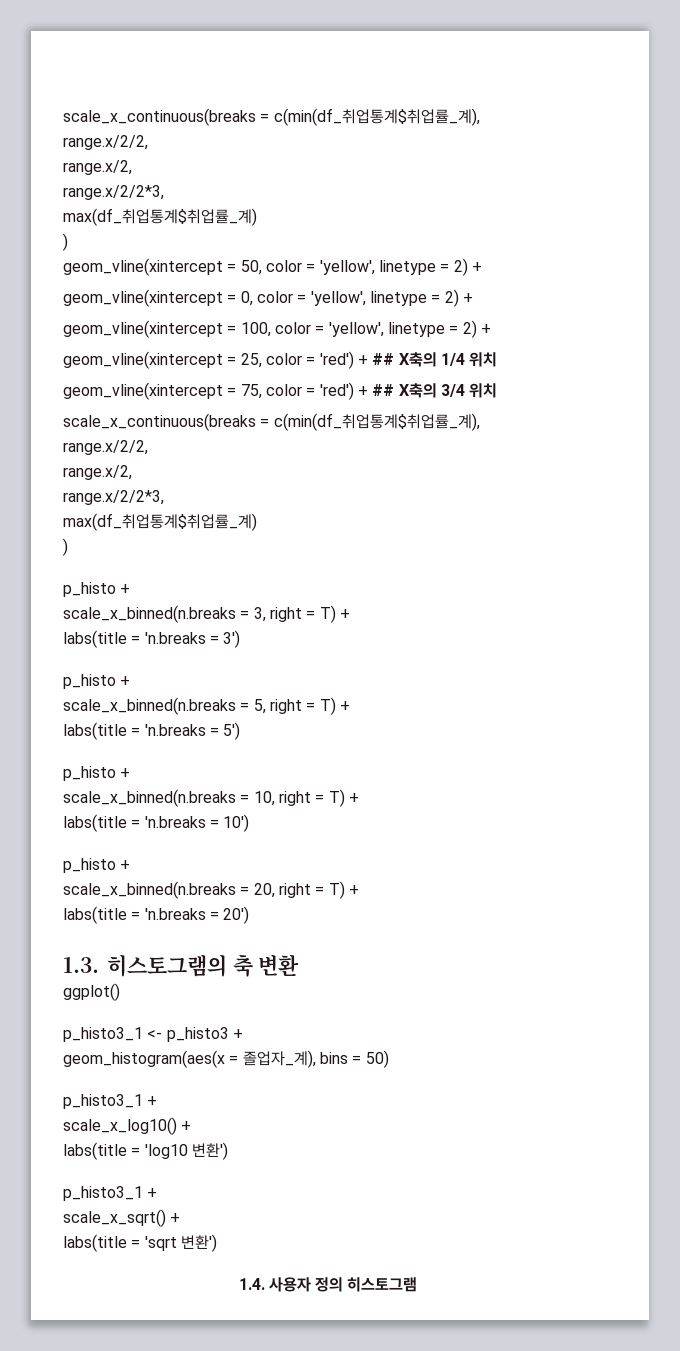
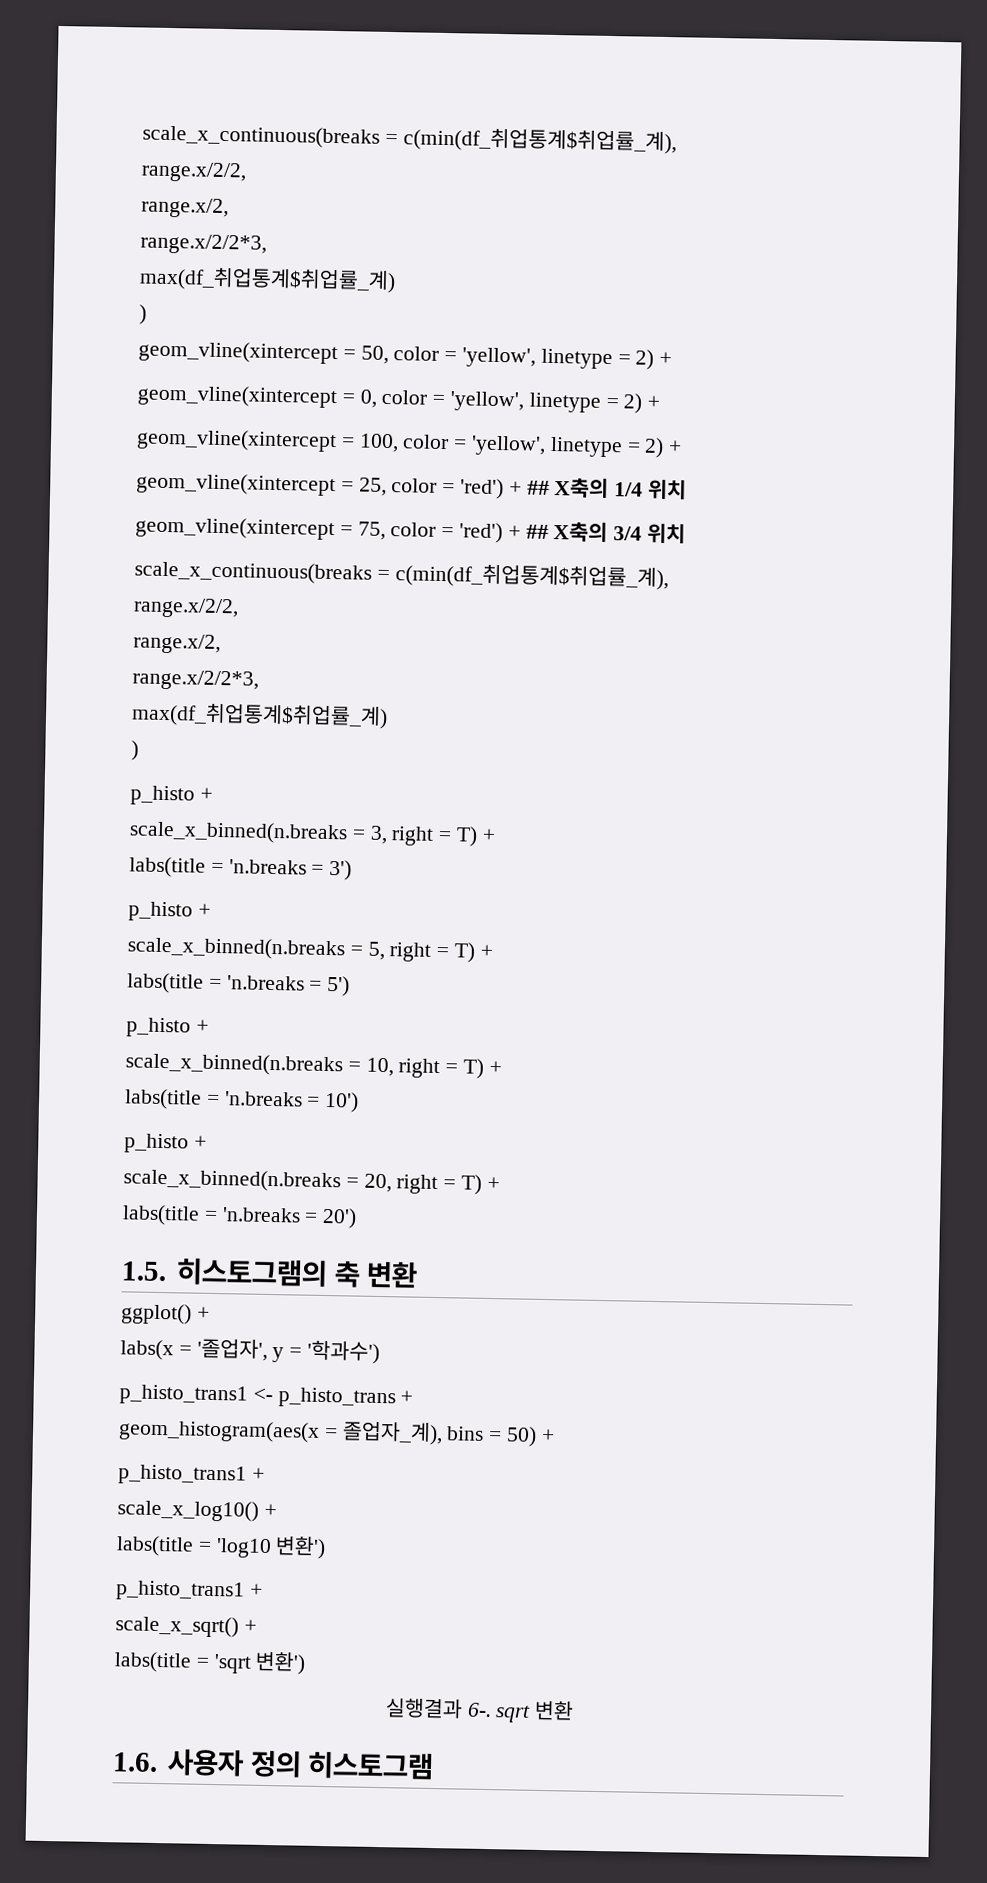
- 1.3. 히스토그램의 축 변환
+ 1.5. 히스토그램의 축 변환
- ggplot()
- p_histo3_1 <- p_histo3 +
+ ggplot() +
+ labs(x = '졸업자', y = '학과수')
+ p_histo_trans1 <- p_histo_trans +
- geom_histogram(aes(x = 졸업자_계), bins = 50)
- p_histo3_1 +
+ geom_histogram(aes(x = 졸업자_계), bins = 50) +
+ p_histo_trans1 +
  labs(title = 'log10 변환')
- p_histo3_1 +
+ p_histo_trans1 +
- 1.4. 사용자 정의 히스토그램
+ 실행결과 6-. sqrt 변환
+ 1.6. 사용자 정의 히스토그램

